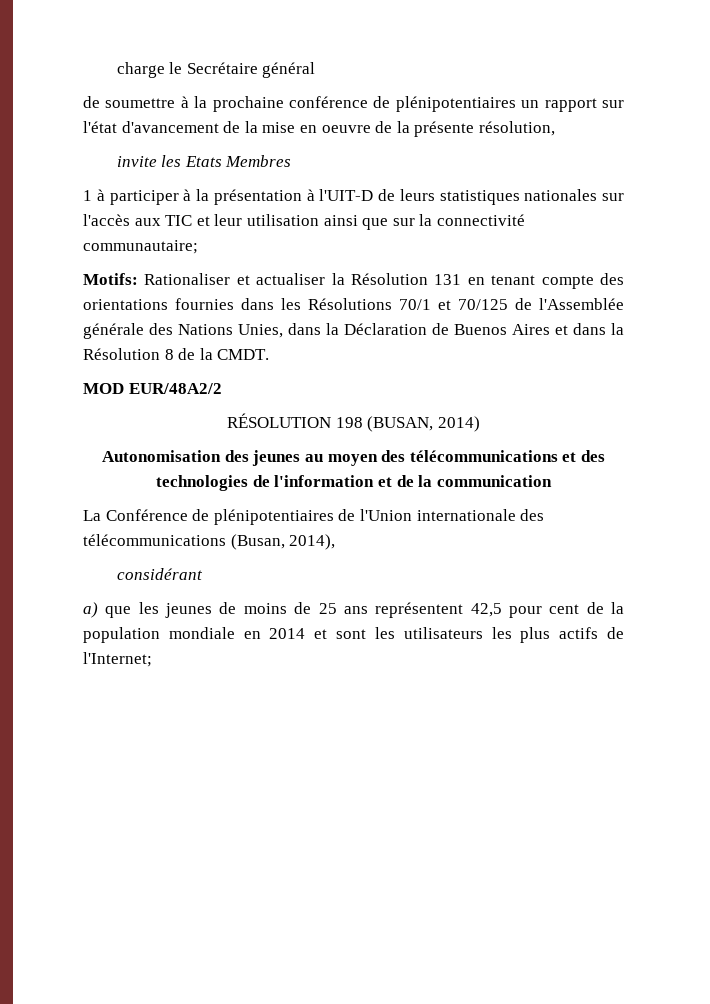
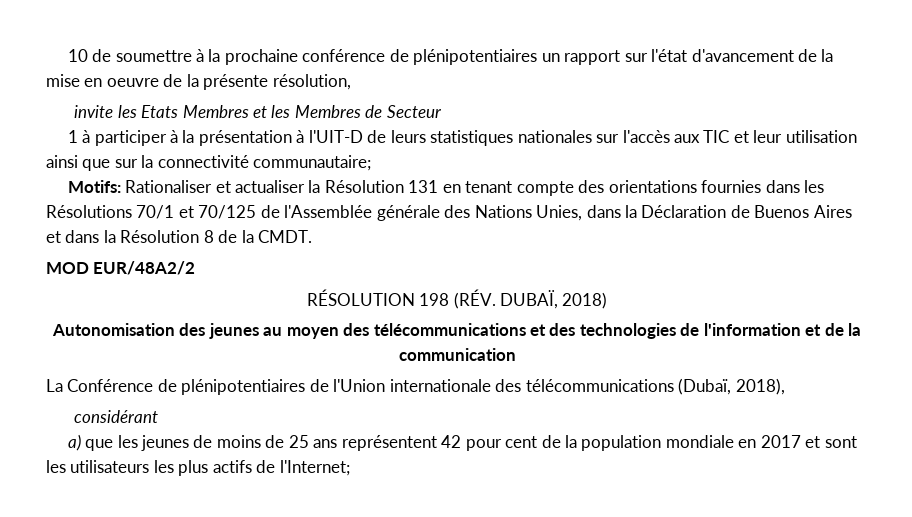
- charge le Secrétaire général
- de soumettre à la prochaine conférence de plénipotentiaires un rapport sur l'état d'avancement de la mise en oeuvre de la présente résolution,
+ 10 de soumettre à la prochaine conférence de plénipotentiaires un rapport sur l'état d'avancement de la mise en oeuvre de la présente résolution,
- invite les Etats Membres
+ invite les Etats Membres et les Membres de Secteur
- RÉSOLUTION 198 (BUSAN, 2014)
+ RÉSOLUTION 198 (RÉV. DUBAÏ, 2018)
- La Conférence de plénipotentiaires de l'Union internationale des télécommunications (Busan, 2014),
+ La Conférence de plénipotentiaires de l'Union internationale des télécommunications (Dubaï, 2018),
- a) que les jeunes de moins de 25 ans représentent 42,5 pour cent de la population mondiale en 2014 et sont les utilisateurs les plus actifs de l'Internet;
+ a) que les jeunes de moins de 25 ans représentent 42 pour cent de la population mondiale en 2017 et sont les utilisateurs les plus actifs de l'Internet;

